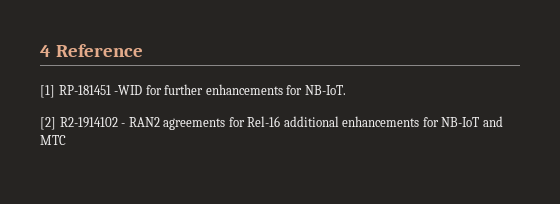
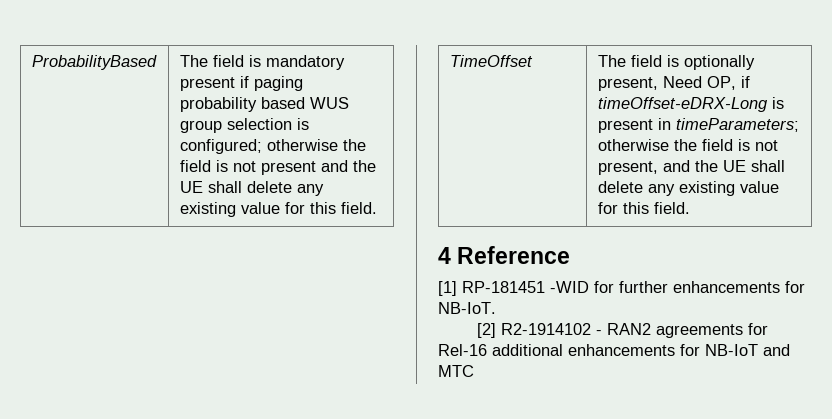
+ ProbabilityBased | The field is mandatory present if paging probability based WUS group selection is configured; otherwise the field is not present and the UE shall delete any existing value for this field.
+ TimeOffset | The field is optionally present, Need OP, if timeOffset-eDRX-Long is present in timeParameters; otherwise the field is not present, and the UE shall delete any existing value for this field.

